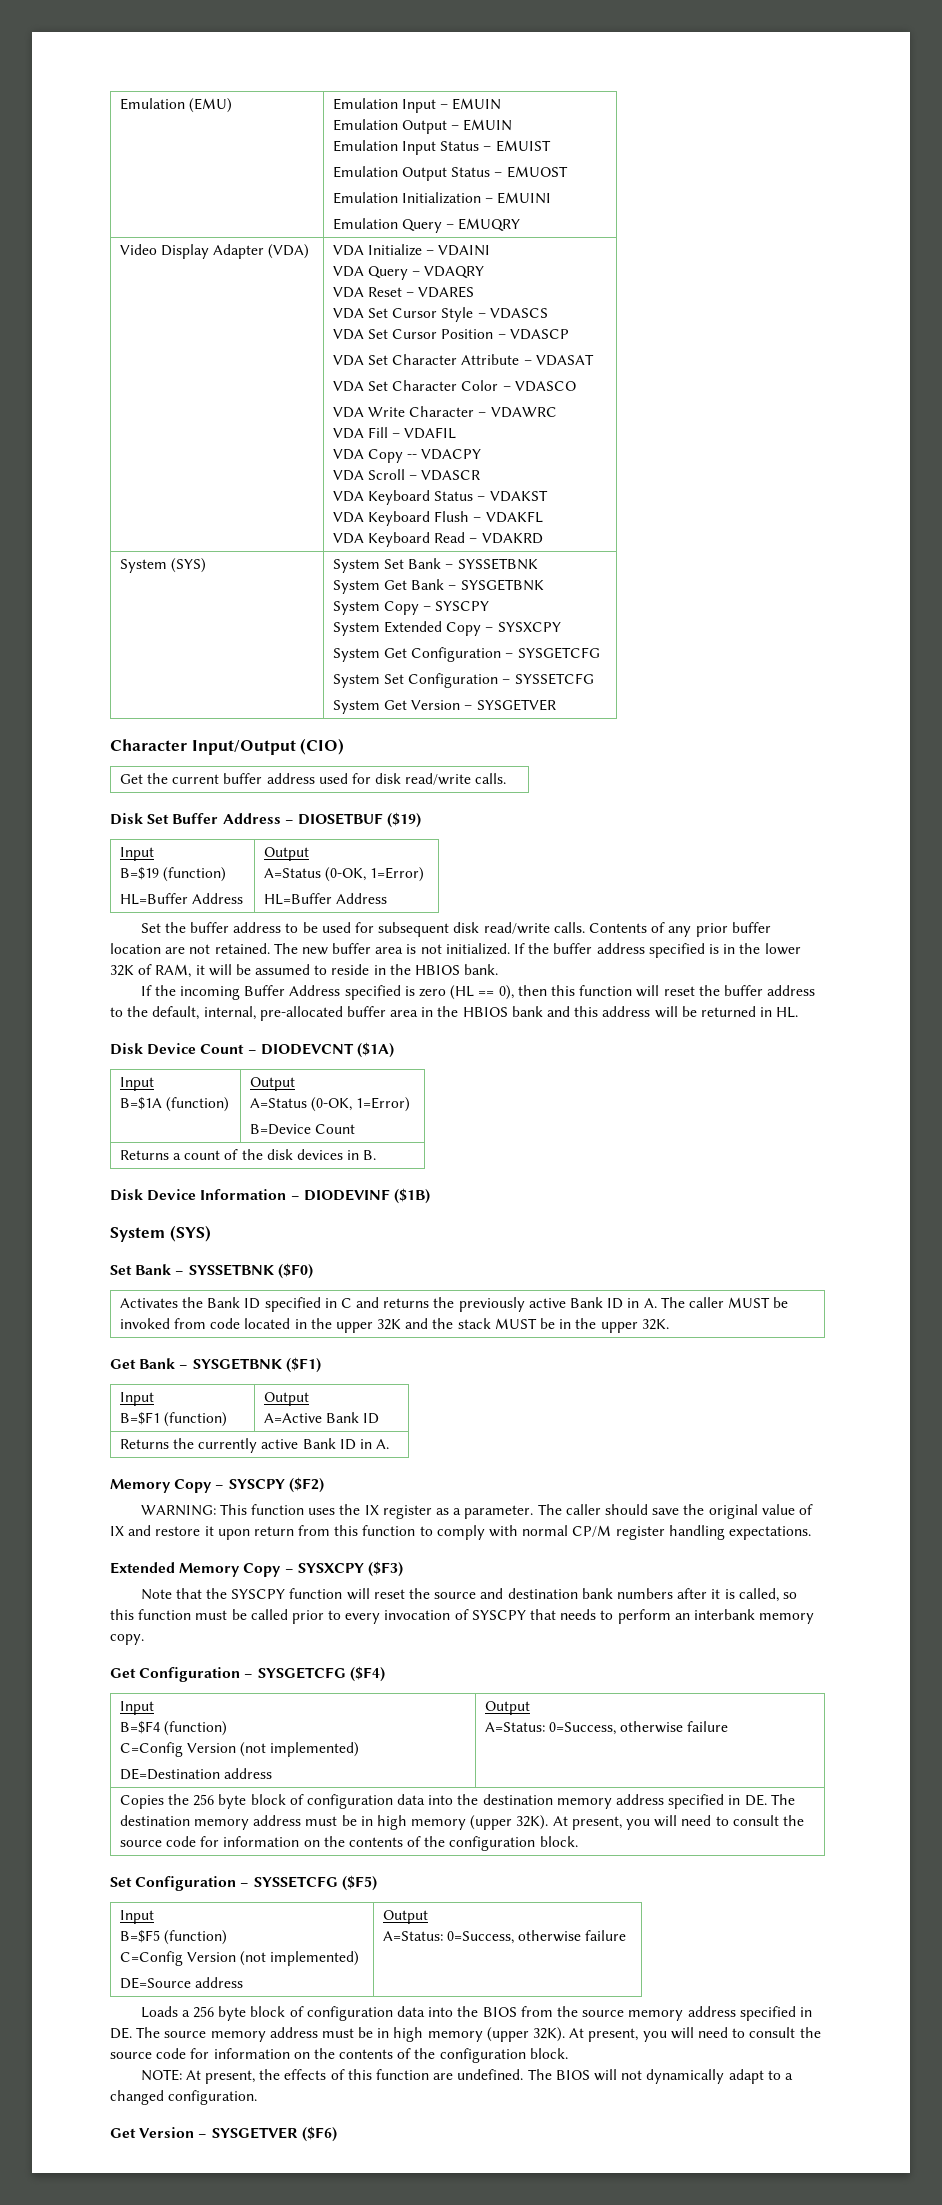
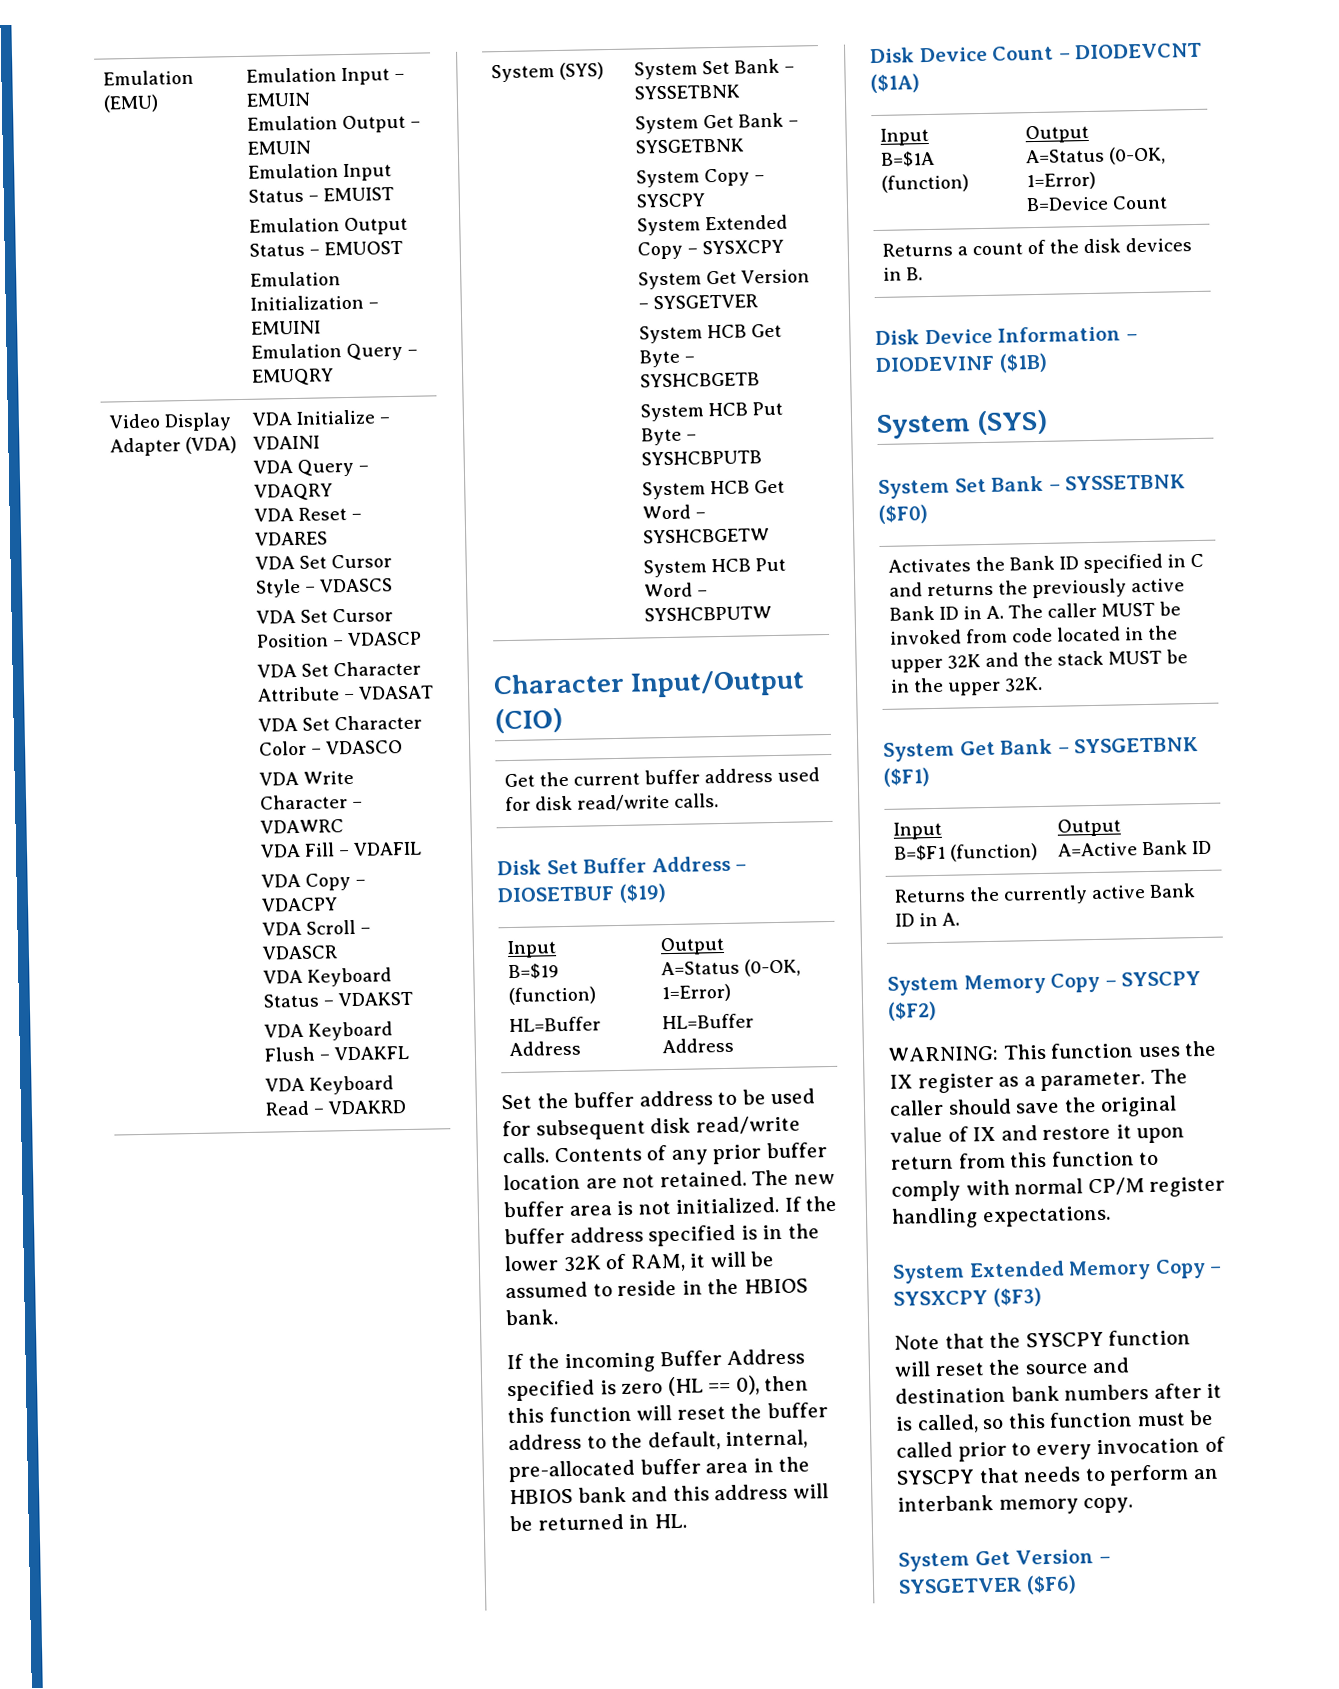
- VDA Copy -- VDACPY
+ VDA Copy – VDACPY
  System Extended Copy – SYSXCPY
- System Get Configuration – SYSGETCFG
- System Set Configuration – SYSSETCFG
  System Get Version – SYSGETVER
+ System HCB Get Byte – SYSHCBGETB
+ System HCB Put Byte – SYSHCBPUTB
+ System HCB Get Word – SYSHCBGETW
+ System HCB Put Word – SYSHCBPUTW
- Set Bank – SYSSETBNK ($F0)
+ System Set Bank – SYSSETBNK ($F0)
- Get Bank – SYSGETBNK ($F1)
+ System Get Bank – SYSGETBNK ($F1)
- Memory Copy – SYSCPY ($F2)
+ System Memory Copy – SYSCPY ($F2)
- Extended Memory Copy – SYSXCPY ($F3)
+ System Extended Memory Copy – SYSXCPY ($F3)
- Get Configuration – SYSGETCFG ($F4)
- Input
- B=$F4 (function)
- C=Config Version (not implemented)
- DE=Destination address | Output
- A=Status: 0=Success, otherwise failure
- Copies the 256 byte block of configuration data into the destination memory address specified in DE. The destination memory address must be in high memory (upper 32K). At present, you will need to consult the source code for information on the contents of the configuration block.
- Set Configuration – SYSSETCFG ($F5)
- Input
- B=$F5 (function)
- C=Config Version (not implemented)
- DE=Source address | Output
- A=Status: 0=Success, otherwise failure
- Loads a 256 byte block of configuration data into the BIOS from the source memory address specified in DE. The source memory address must be in high memory (upper 32K). At present, you will need to consult the source code for information on the contents of the configuration block.
- NOTE: At present, the effects of this function are undefined. The BIOS will not dynamically adapt to a changed configuration.
- Get Version – SYSGETVER ($F6)
+ System Get Version – SYSGETVER ($F6)

